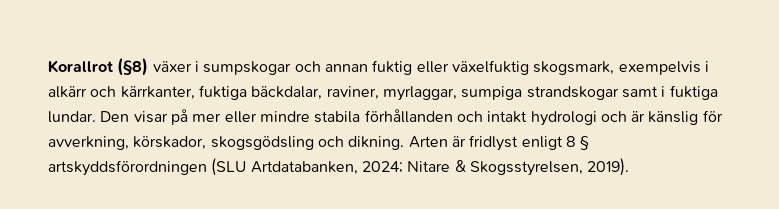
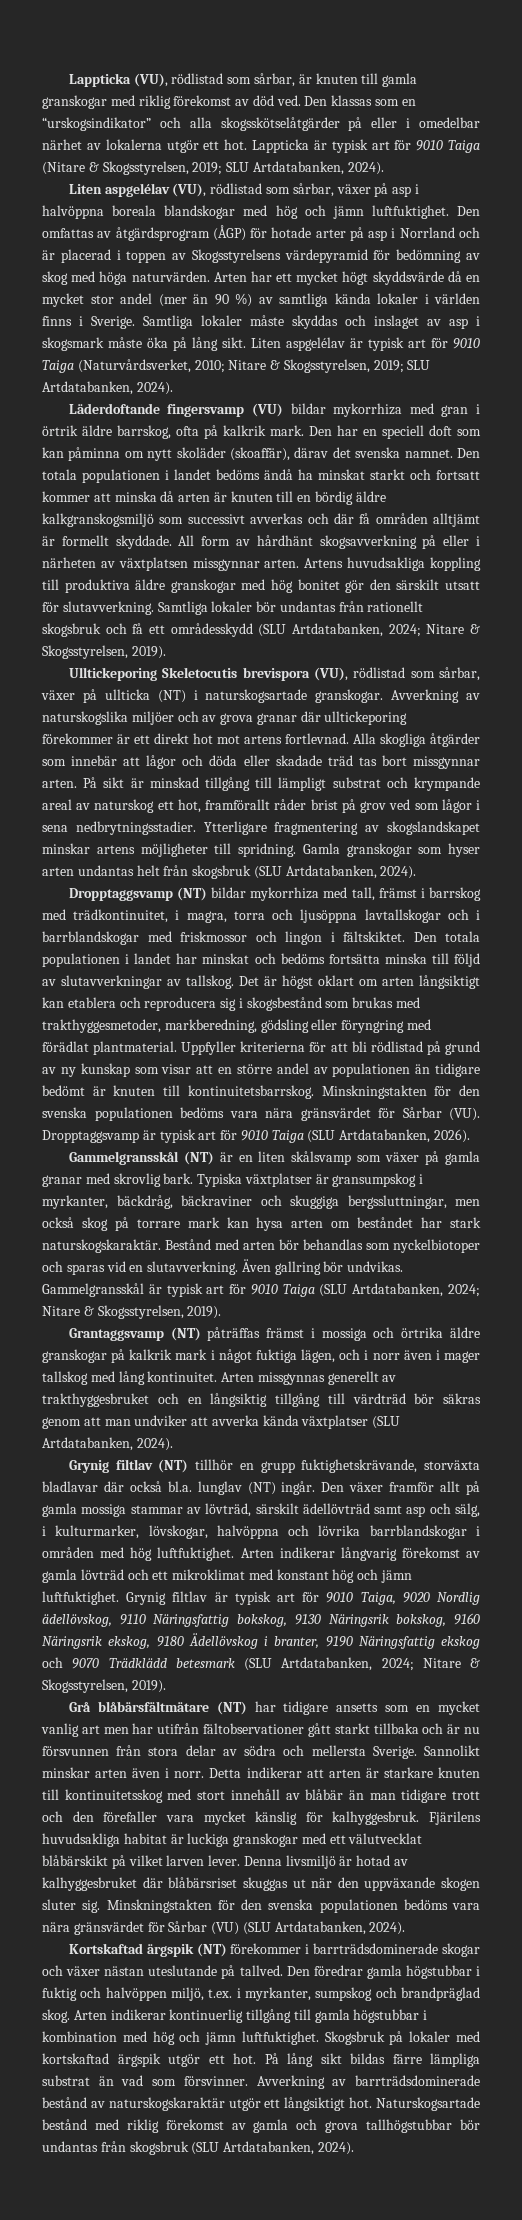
- Korallrot (§8) växer i sumpskogar och annan fuktig eller växelfuktig skogsmark, exempelvis i alkärr och kärrkanter, fuktiga bäckdalar, raviner, myrlaggar, sumpiga strandskogar samt i fuktiga lundar. Den visar på mer eller mindre stabila förhållanden och intakt hydrologi och är känslig för avverkning, körskador, skogsgödsling och dikning. Arten är fridlyst enligt 8 § artskyddsförordningen (SLU Artdatabanken, 2024; Nitare & Skogsstyrelsen, 2019).
+ Lappticka (VU), rödlistad som sårbar, är knuten till gamla granskogar med riklig förekomst av död ved. Den klassas som en “urskogsindikator” och alla skogsskötselåtgärder på eller i omedelbar närhet av lokalerna utgör ett hot. Lappticka är typisk art för 9010 Taiga (Nitare & Skogsstyrelsen, 2019; SLU Artdatabanken, 2024).
+ Liten aspgelélav (VU), rödlistad som sårbar, växer på asp i halvöppna boreala blandskogar med hög och jämn luftfuktighet. Den omfattas av åtgärdsprogram (ÅGP) för hotade arter på asp i Norrland och är placerad i toppen av Skogsstyrelsens värdepyramid för bedömning av skog med höga naturvärden. Arten har ett mycket högt skyddsvärde då en mycket stor andel (mer än 90 %) av samtliga kända lokaler i världen finns i Sverige. Samtliga lokaler måste skyddas och inslaget av asp i skogsmark måste öka på lång sikt. Liten aspgelélav är typisk art för 9010 Taiga (Naturvårdsverket, 2010; Nitare & Skogsstyrelsen, 2019; SLU Artdatabanken, 2024).
+ Läderdoftande fingersvamp (VU) bildar mykorrhiza med gran i örtrik äldre barrskog, ofta på kalkrik mark. Den har en speciell doft som kan påminna om nytt skoläder (skoaffär), därav det svenska namnet. Den totala populationen i landet bedöms ändå ha minskat starkt och fortsatt kommer att minska då arten är knuten till en bördig äldre kalkgranskogsmiljö som successivt avverkas och där få områden alltjämt är formellt skyddade. All form av hårdhänt skogsavverkning på eller i närheten av växtplatsen missgynnar arten. Artens huvudsakliga koppling till produktiva äldre granskogar med hög bonitet gör den särskilt utsatt för slutavverkning. Samtliga lokaler bör undantas från rationellt skogsbruk och få ett områdesskydd (SLU Artdatabanken, 2024; Nitare & Skogsstyrelsen, 2019).
+ Ulltickeporing Skeletocutis brevispora (VU), rödlistad som sårbar, växer på ullticka (NT) i naturskogsartade granskogar. Avverkning av naturskogslika miljöer och av grova granar där ulltickeporing förekommer är ett direkt hot mot artens fortlevnad. Alla skogliga åtgärder som innebär att lågor och döda eller skadade träd tas bort missgynnar arten. På sikt är minskad tillgång till lämpligt substrat och krympande areal av naturskog ett hot, framförallt råder brist på grov ved som lågor i sena nedbrytningsstadier. Ytterligare fragmentering av skogslandskapet minskar artens möjligheter till spridning. Gamla granskogar som hyser arten undantas helt från skogsbruk (SLU Artdatabanken, 2024).
+ Dropptaggsvamp (NT) bildar mykorrhiza med tall, främst i barrskog med trädkontinuitet, i magra, torra och ljusöppna lavtallskogar och i barrblandskogar med friskmossor och lingon i fältskiktet. Den totala populationen i landet har minskat och bedöms fortsätta minska till följd av slutavverkningar av tallskog. Det är högst oklart om arten långsiktigt kan etablera och reproducera sig i skogsbestånd som brukas med trakthyggesmetoder, markberedning, gödsling eller föryngring med förädlat plantmaterial. Uppfyller kriterierna för att bli rödlistad på grund av ny kunskap som visar att en större andel av populationen än tidigare bedömt är knuten till kontinuitetsbarrskog. Minskningstakten för den svenska populationen bedöms vara nära gränsvärdet för Sårbar (VU). Dropptaggsvamp är typisk art för 9010 Taiga (SLU Artdatabanken, 2026).
+ Gammelgransskål (NT) är en liten skålsvamp som växer på gamla granar med skrovlig bark. Typiska växtplatser är gransumpskog i myrkanter, bäckdråg, bäckraviner och skuggiga bergssluttningar, men också skog på torrare mark kan hysa arten om beståndet har stark naturskogskaraktär. Bestånd med arten bör behandlas som nyckelbiotoper och sparas vid en slutavverkning. Även gallring bör undvikas. Gammelgransskål är typisk art för 9010 Taiga (SLU Artdatabanken, 2024; Nitare & Skogsstyrelsen, 2019).
+ Grantaggsvamp (NT) påträffas främst i mossiga och örtrika äldre granskogar på kalkrik mark i något fuktiga lägen, och i norr även i mager tallskog med lång kontinuitet. Arten missgynnas generellt av trakthyggesbruket och en långsiktig tillgång till värdträd bör säkras genom att man undviker att avverka kända växtplatser (SLU Artdatabanken, 2024).
+ Grynig filtlav (NT) tillhör en grupp fuktighetskrävande, storväxta bladlavar där också bl.a. lunglav (NT) ingår. Den växer framför allt på gamla mossiga stammar av lövträd, särskilt ädellövträd samt asp och sälg, i kulturmarker, lövskogar, halvöppna och lövrika barrblandskogar i områden med hög luftfuktighet. Arten indikerar långvarig förekomst av gamla lövträd och ett mikroklimat med konstant hög och jämn luftfuktighet. Grynig filtlav är typisk art för 9010 Taiga, 9020 Nordlig ädellövskog, 9110 Näringsfattig bokskog, 9130 Näringsrik bokskog, 9160 Näringsrik ekskog, 9180 Ädellövskog i branter, 9190 Näringsfattig ekskog och 9070 Trädklädd betesmark (SLU Artdatabanken, 2024; Nitare & Skogsstyrelsen, 2019).
+ Grå blåbärsfältmätare (NT) har tidigare ansetts som en mycket vanlig art men har utifrån fältobservationer gått starkt tillbaka och är nu försvunnen från stora delar av södra och mellersta Sverige. Sannolikt minskar arten även i norr. Detta indikerar att arten är starkare knuten till kontinuitetsskog med stort innehåll av blåbär än man tidigare trott och den förefaller vara mycket känslig för kalhyggesbruk. Fjärilens huvudsakliga habitat är luckiga granskogar med ett välutvecklat blåbärskikt på vilket larven lever. Denna livsmiljö är hotad av kalhyggesbruket där blåbärsriset skuggas ut när den uppväxande skogen sluter sig. Minskningstakten för den svenska populationen bedöms vara nära gränsvärdet för Sårbar (VU) (SLU Artdatabanken, 2024).
+ Kortskaftad ärgspik (NT) förekommer i barrträdsdominerade skogar och växer nästan uteslutande på tallved. Den föredrar gamla högstubbar i fuktig och halvöppen miljö, t.ex. i myrkanter, sumpskog och brandpräglad skog. Arten indikerar kontinuerlig tillgång till gamla högstubbar i kombination med hög och jämn luftfuktighet. Skogsbruk på lokaler med kortskaftad ärgspik utgör ett hot. På lång sikt bildas färre lämpliga substrat än vad som försvinner. Avverkning av barrträdsdominerade bestånd av naturskogskaraktär utgör ett långsiktigt hot. Naturskogsartade bestånd med riklig förekomst av gamla och grova tallhögstubbar bör undantas från skogsbruk (SLU Artdatabanken, 2024).

